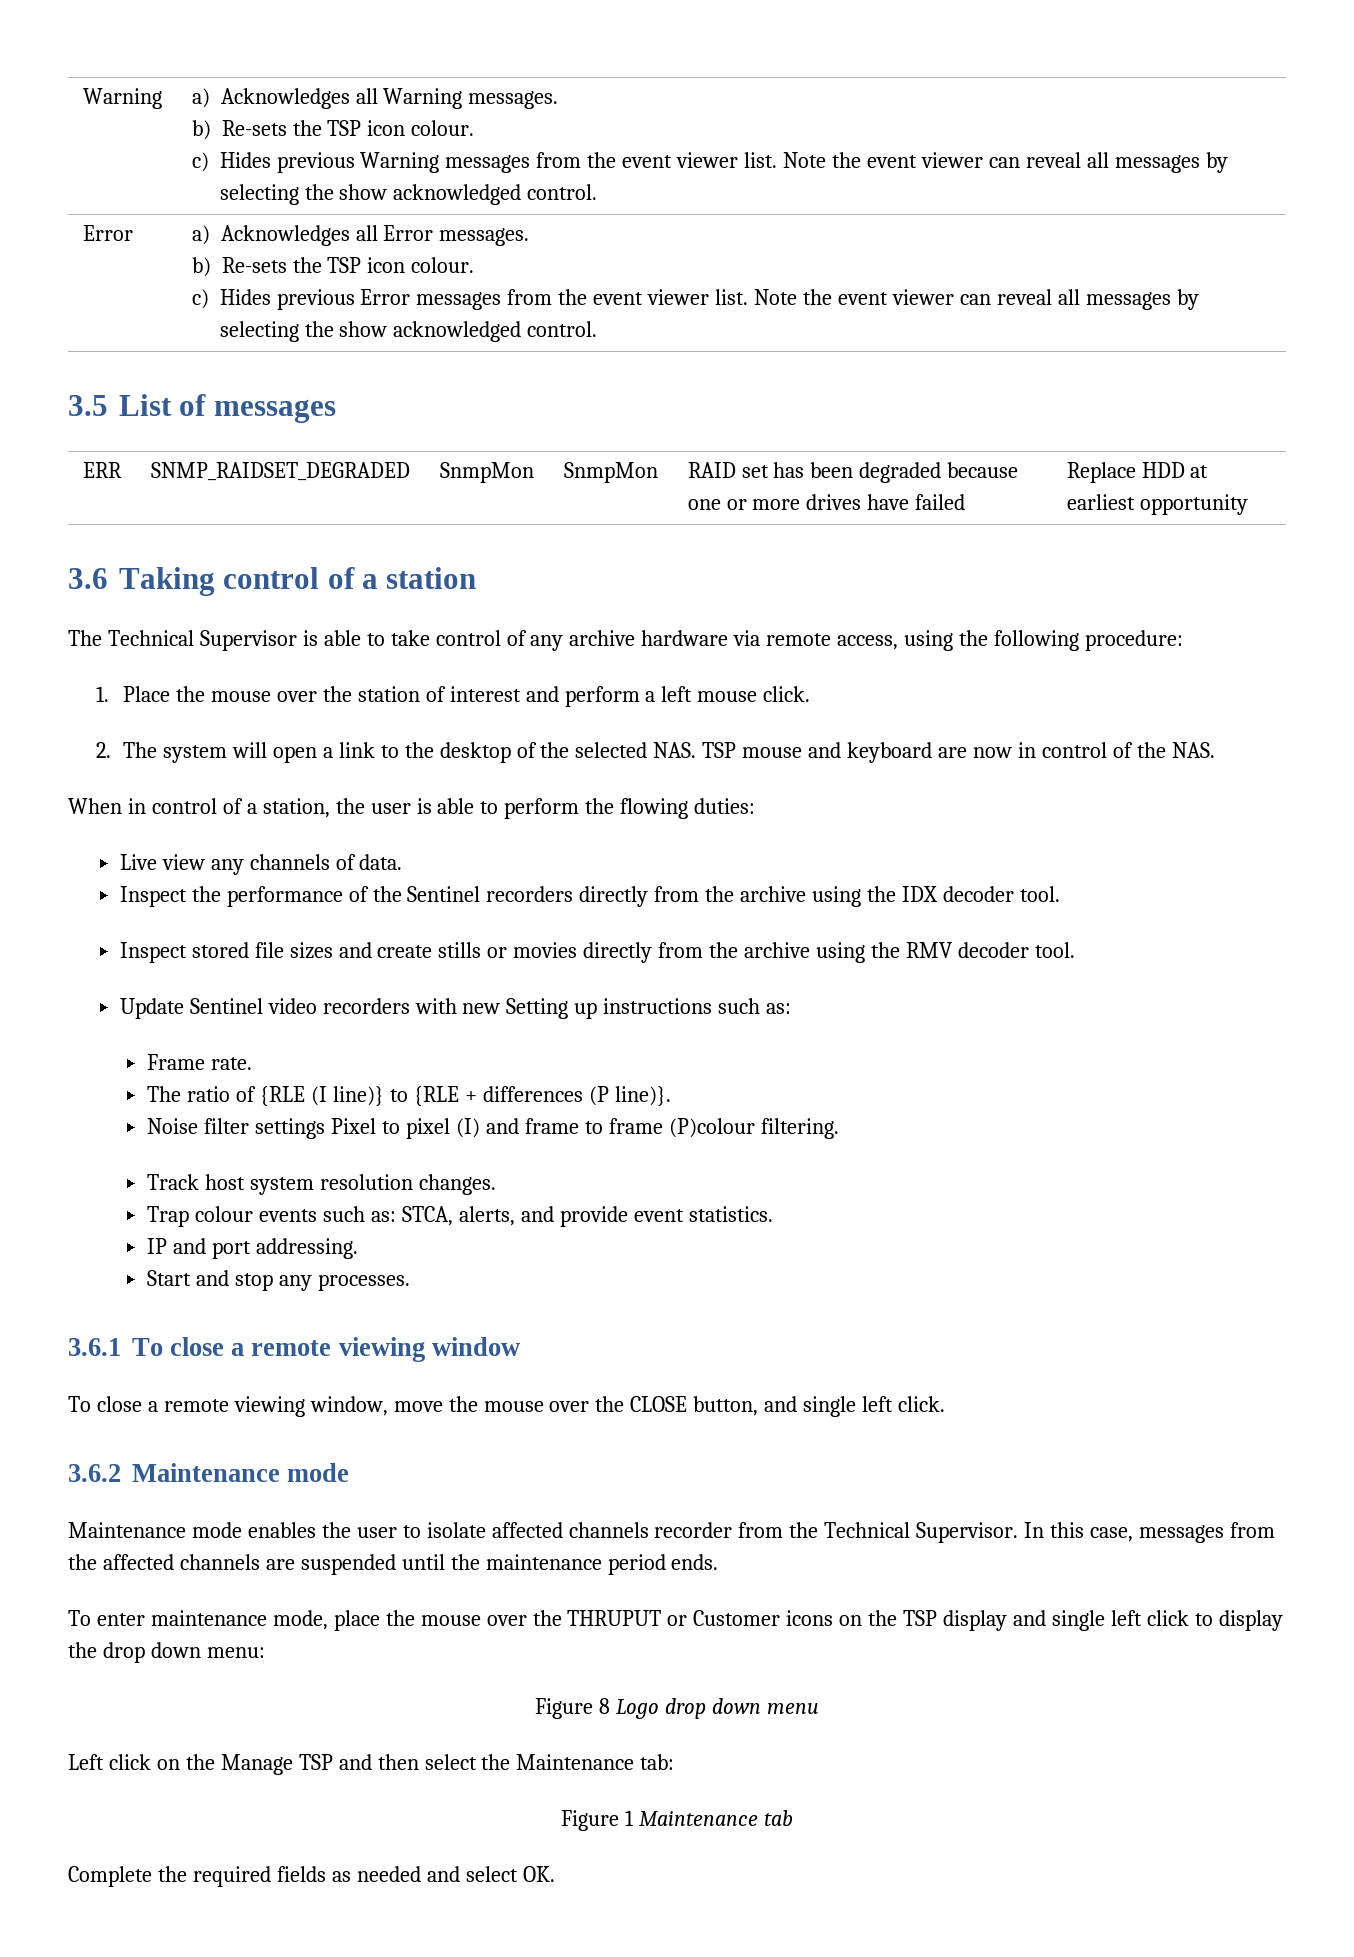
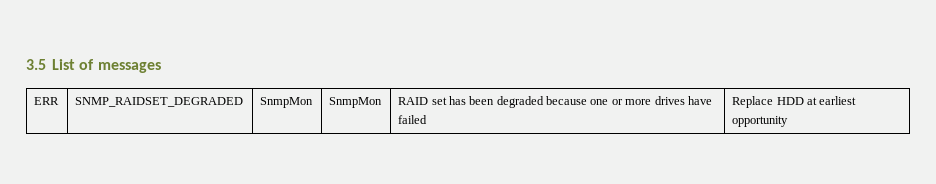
- Warning | a) Acknowledges all Warning messages.
- b) Re-sets the TSP icon colour.
- c) Hides previous Warning messages from the event viewer list. Note the event viewer can reveal all messages by selecting the show acknowledged control.
- Error | a) Acknowledges all Error messages.
- b) Re-sets the TSP icon colour.
- c) Hides previous Error messages from the event viewer list. Note the event viewer can reveal all messages by selecting the show acknowledged control.
- 3.6 Taking control of a station
- The Technical Supervisor is able to take control of any archive hardware via remote access, using the following procedure:
- 1. Place the mouse over the station of interest and perform a left mouse click.
- 2. The system will open a link to the desktop of the selected NAS. TSP mouse and keyboard are now in control of the NAS.
- When in control of a station, the user is able to perform the flowing duties:
- Live view any channels of data.
- Inspect the performance of the Sentinel recorders directly from the archive using the IDX decoder tool.
- Inspect stored file sizes and create stills or movies directly from the archive using the RMV decoder tool.
- Update Sentinel video recorders with new Setting up instructions such as:
- Frame rate.
- The ratio of {RLE (I line)} to {RLE + differences (P line)}.
- Noise filter settings Pixel to pixel (I) and frame to frame (P)colour filtering.
- Track host system resolution changes.
- Trap colour events such as: STCA, alerts, and provide event statistics.
- IP and port addressing.
- Start and stop any processes.
- 3.6.1 To close a remote viewing window
- To close a remote viewing window, move the mouse over the CLOSE button, and single left click.
- 3.6.2 Maintenance mode
- Maintenance mode enables the user to isolate affected channels recorder from the Technical Supervisor. In this case, messages from the affected channels are suspended until the maintenance period ends.
- To enter maintenance mode, place the mouse over the THRUPUT or Customer icons on the TSP display and single left click to display the drop down menu:
- Figure 8 Logo drop down menu
- Left click on the Manage TSP and then select the Maintenance tab:
- Figure 1 Maintenance tab
- Complete the required fields as needed and select OK.

